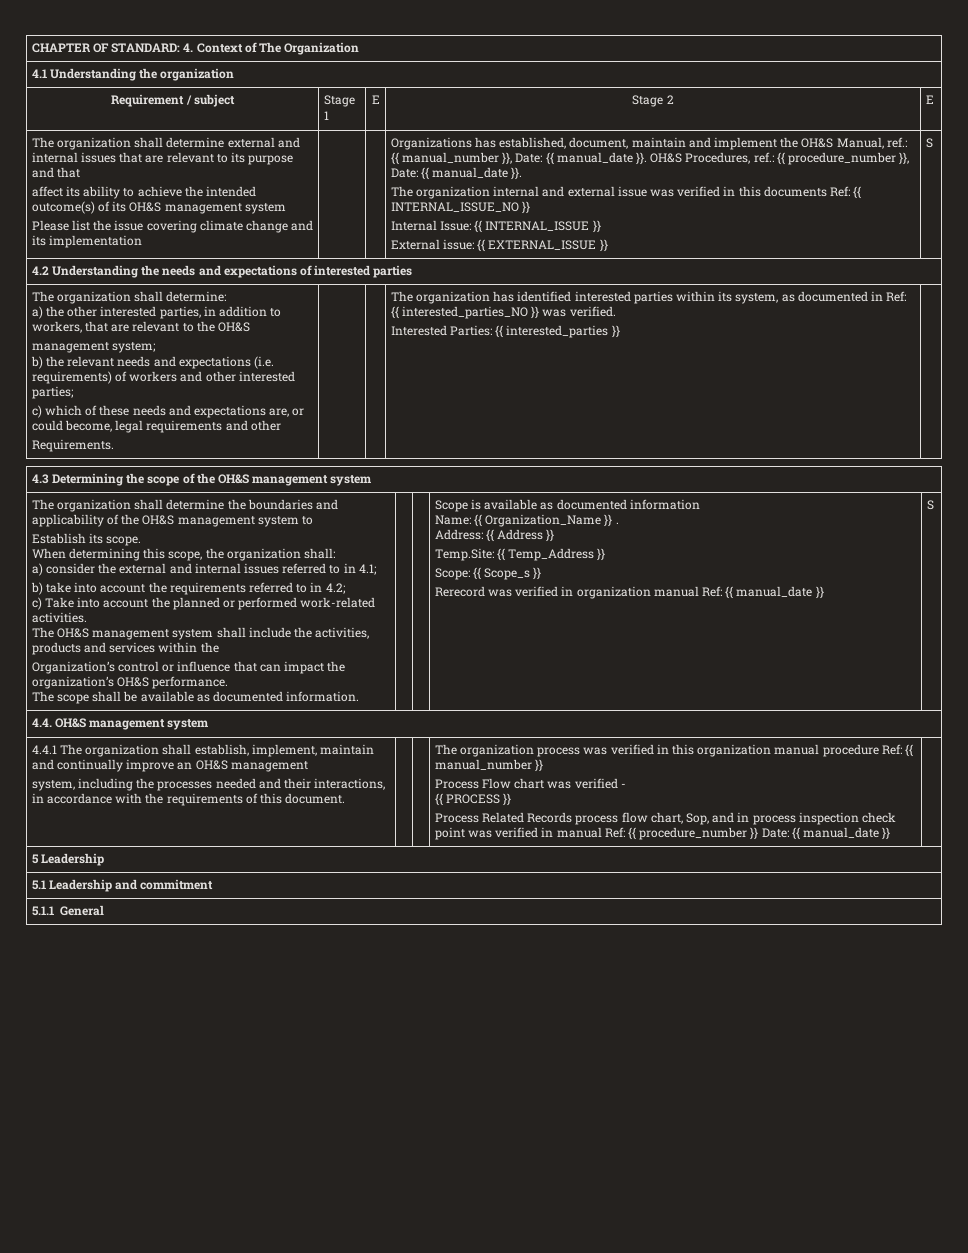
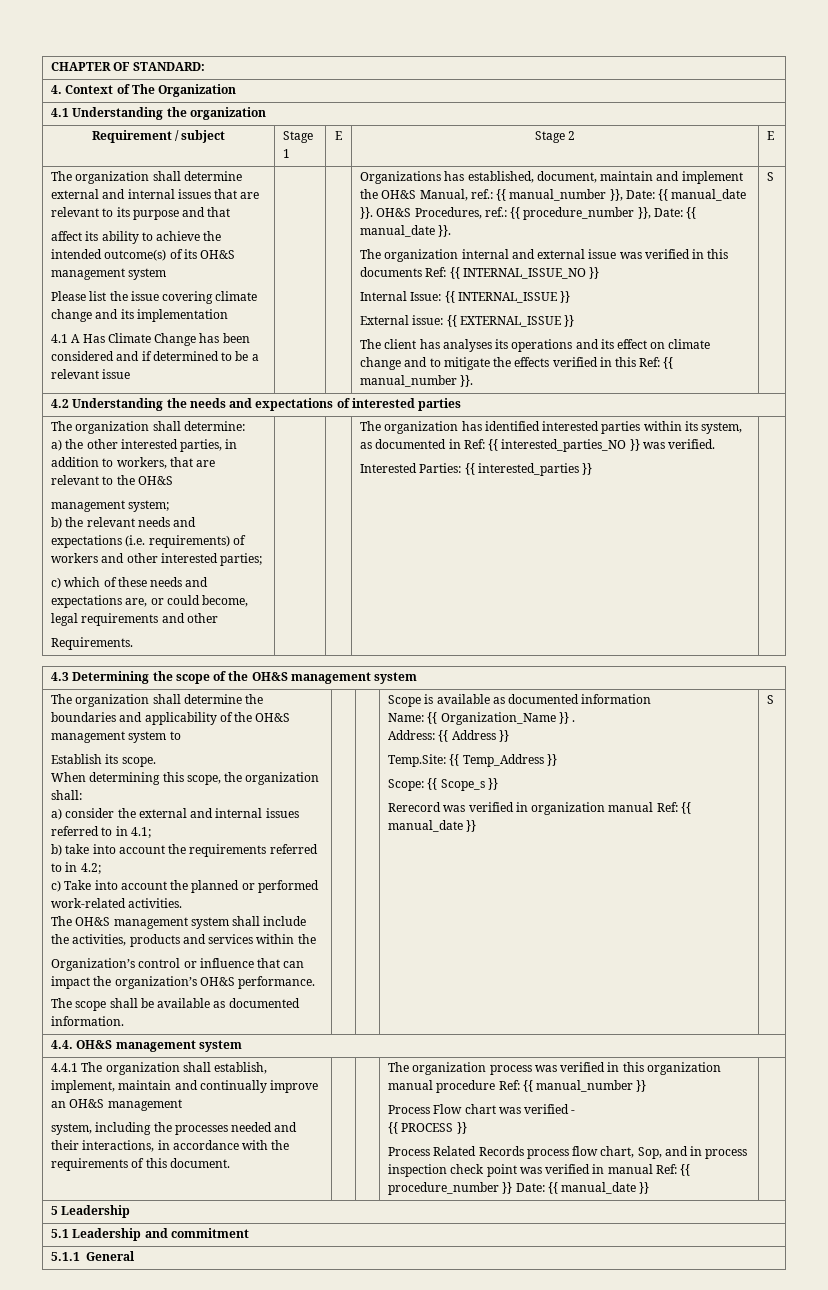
- CHAPTER OF STANDARD: 4. Context of The Organization
+ CHAPTER OF STANDARD:
+ 4. Context of The Organization
+ 4.1 A Has Climate Change has been considered and if determined to be a relevant issue
+ The client has analyses its operations and its effect on climate change and to mitigate the effects verified in this Ref: {{ manual_number }}.

